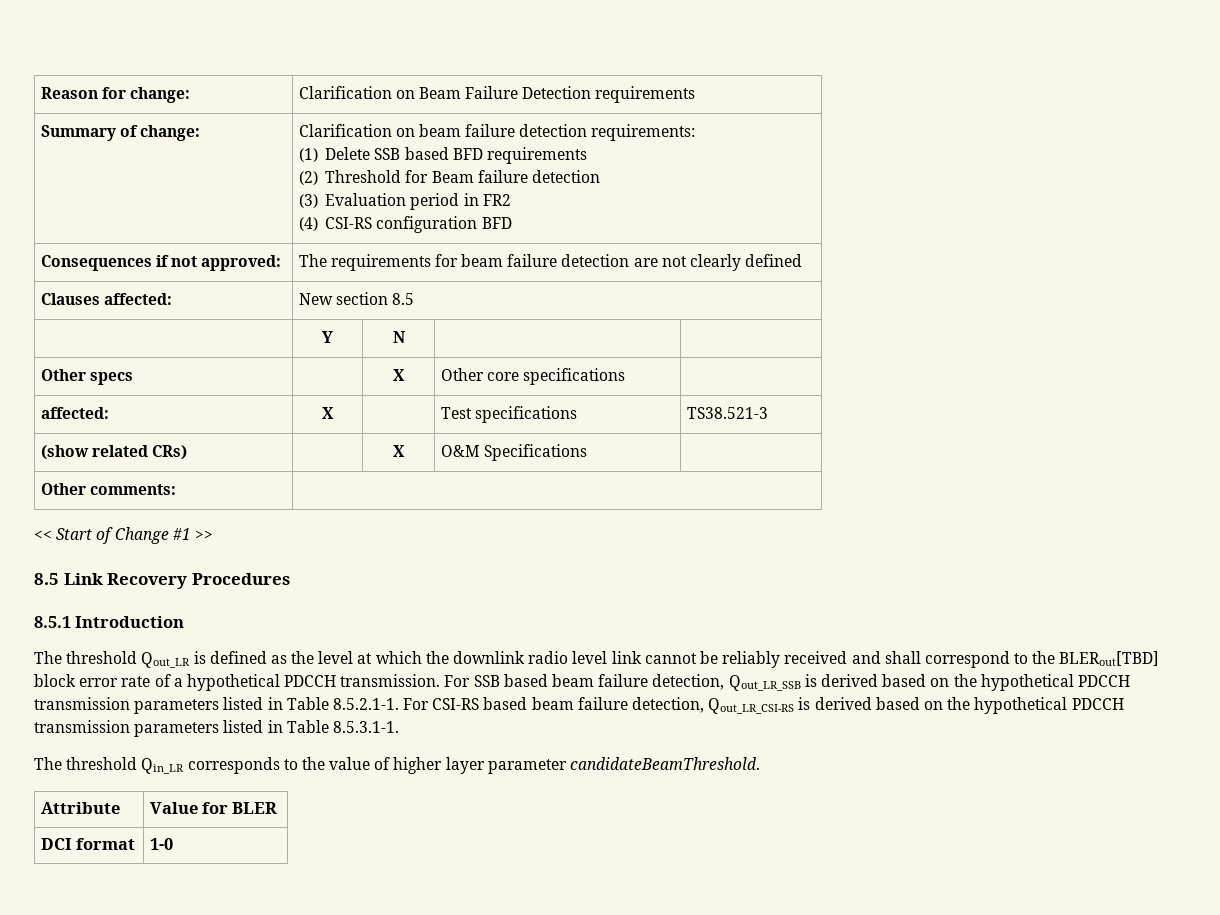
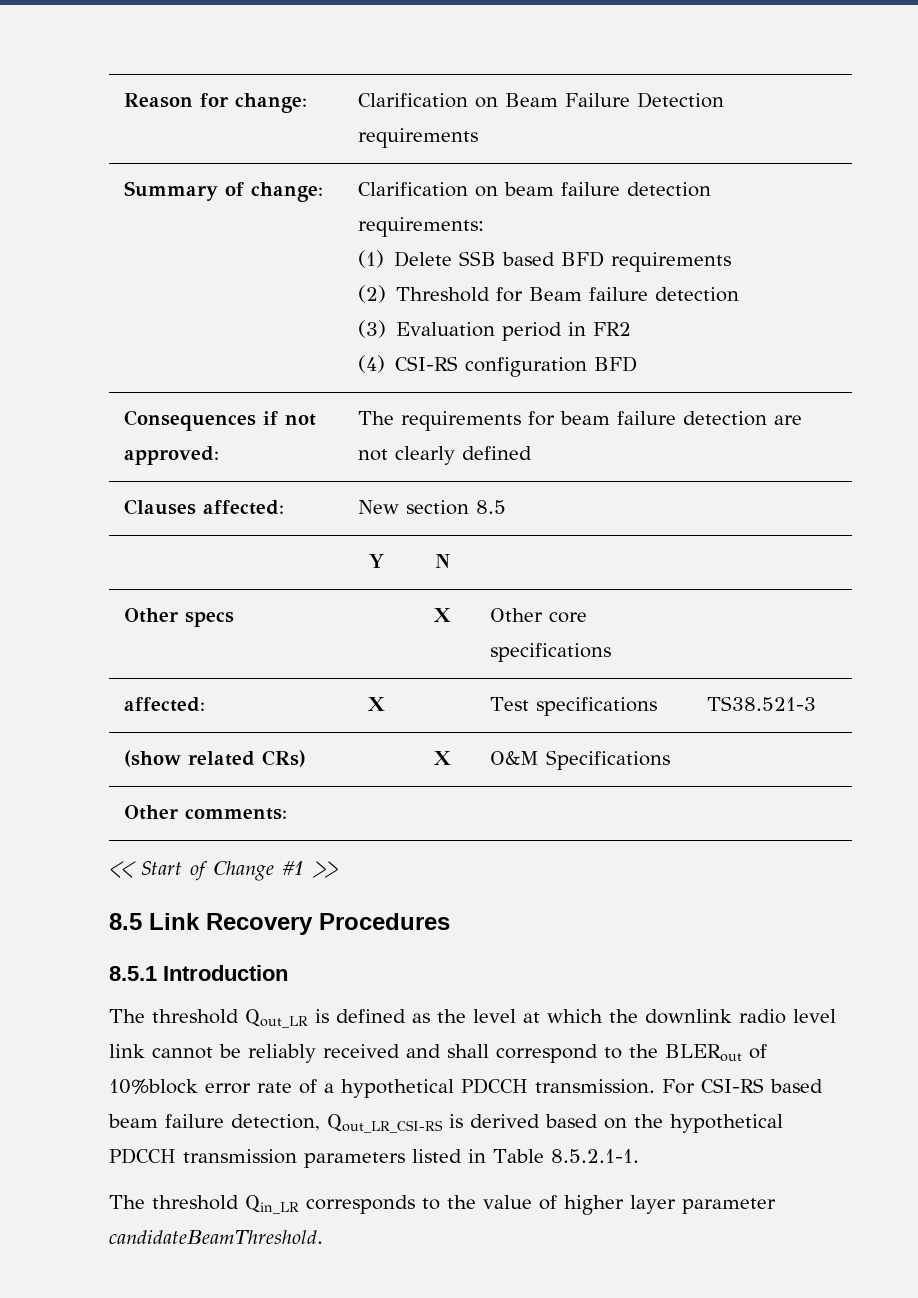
- The threshold Qout_LR is defined as the level at which the downlink radio level link cannot be reliably received and shall correspond to the BLERout[TBD] block error rate of a hypothetical PDCCH transmission.
+ The threshold Qout_LR is defined as the level at which the downlink radio level link cannot be reliably received and shall correspond to the BLERout of 10%block error rate of a hypothetical PDCCH transmission.
- For SSB based beam failure detection, Qout_LR_SSB is derived based on the hypothetical PDCCH transmission parameters listed in Table 8.5.2.1-1. For CSI-RS based beam failure detection, Qout_LR_CSI-RS is derived based on the hypothetical PDCCH transmission parameters listed in Table 8.5.3.1-1.
+ For CSI-RS based beam failure detection, Qout_LR_CSI-RS is derived based on the hypothetical PDCCH transmission parameters listed in Table 8.5.2.1-1.
- Attribute | Value for BLER
- DCI format | 1-0

